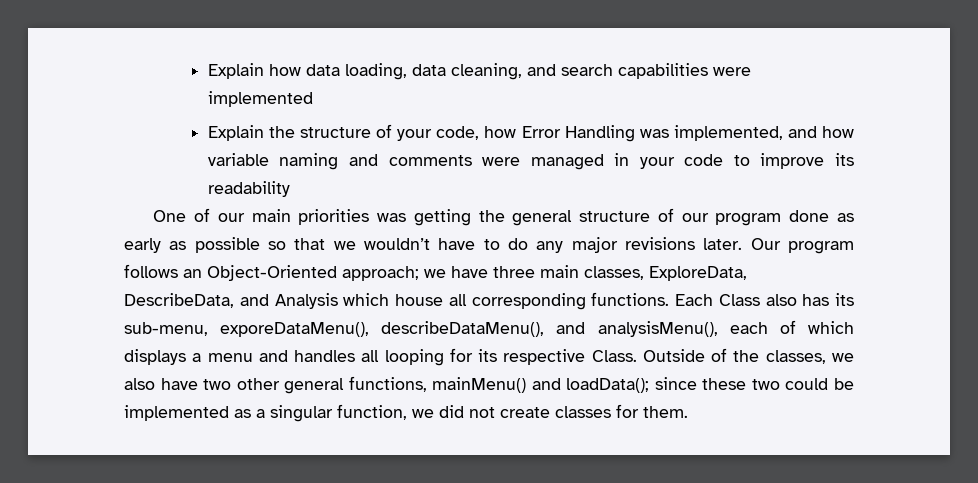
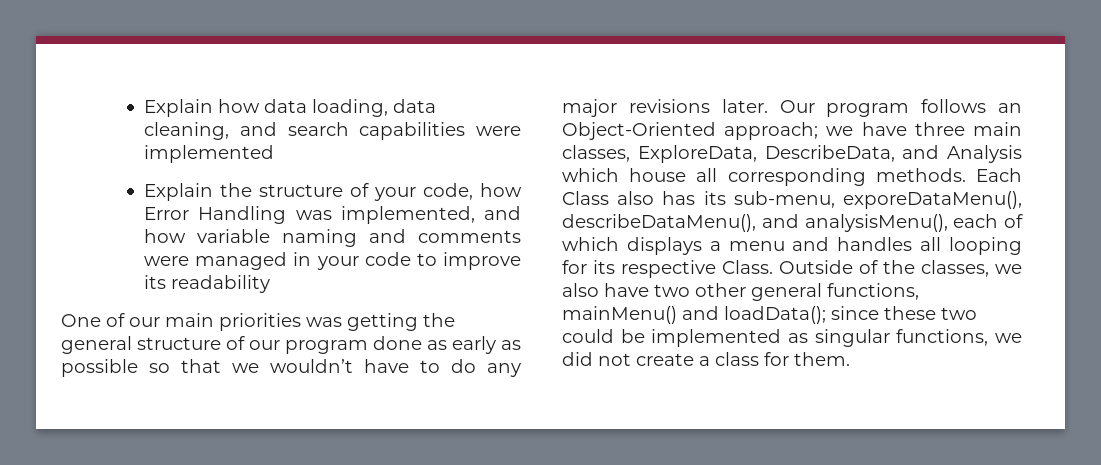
- Our program follows an Object-Oriented approach; we have three main classes, ExploreData, DescribeData, and Analysis which house all corresponding functions.
+ Our program follows an Object-Oriented approach; we have three main classes, ExploreData, DescribeData, and Analysis which house all corresponding methods.
- Outside of the classes, we also have two other general functions, mainMenu() and loadData(); since these two could be implemented as a singular function, we did not create classes for them.
+ Outside of the classes, we also have two other general functions, mainMenu() and loadData(); since these two could be implemented as singular functions, we did not create a class for them.

